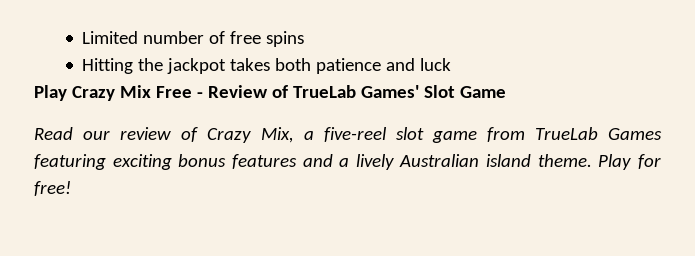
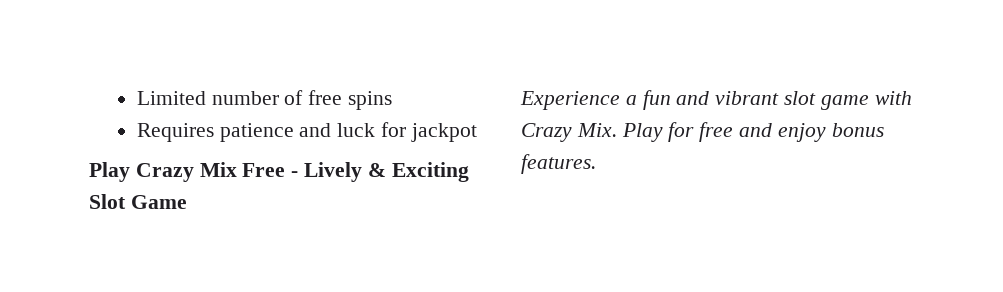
- Hitting the jackpot takes both patience and luck
+ Requires patience and luck for jackpot
- Play Crazy Mix Free - Review of TrueLab Games' Slot Game
- Read our review of Crazy Mix, a five-reel slot game from TrueLab Games featuring exciting bonus features and a lively Australian island theme. Play for free!
+ Play Crazy Mix Free - Lively & Exciting Slot Game
+ Experience a fun and vibrant slot game with Crazy Mix. Play for free and enjoy bonus features.

